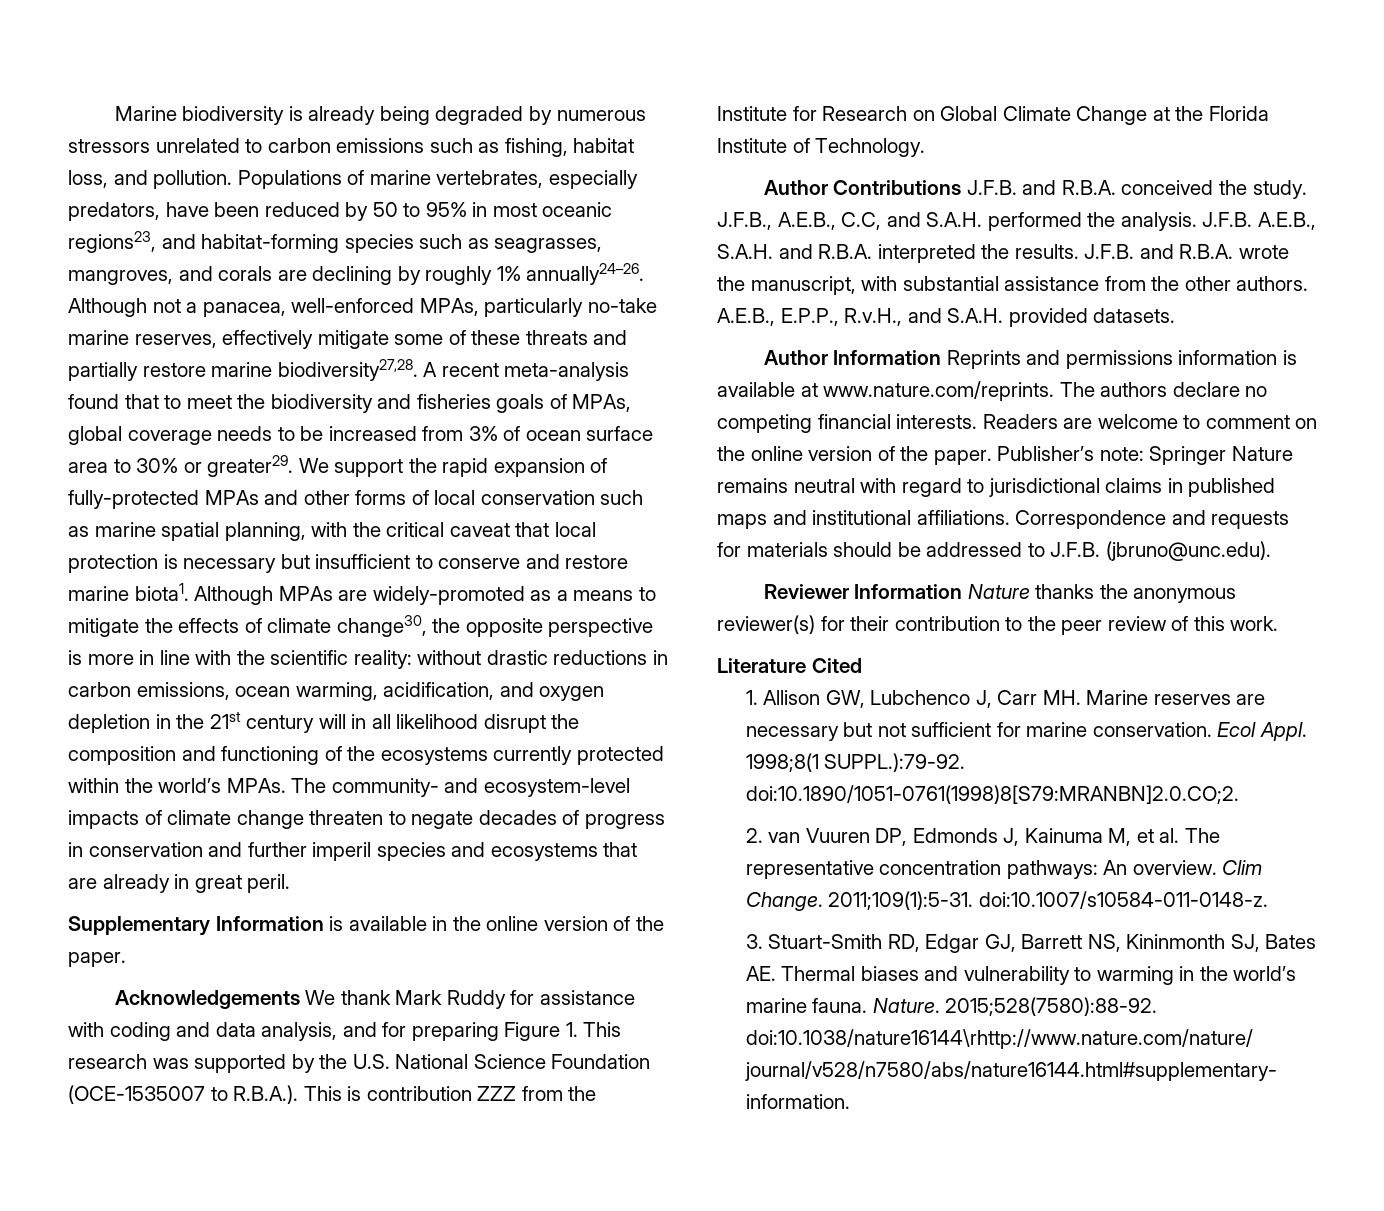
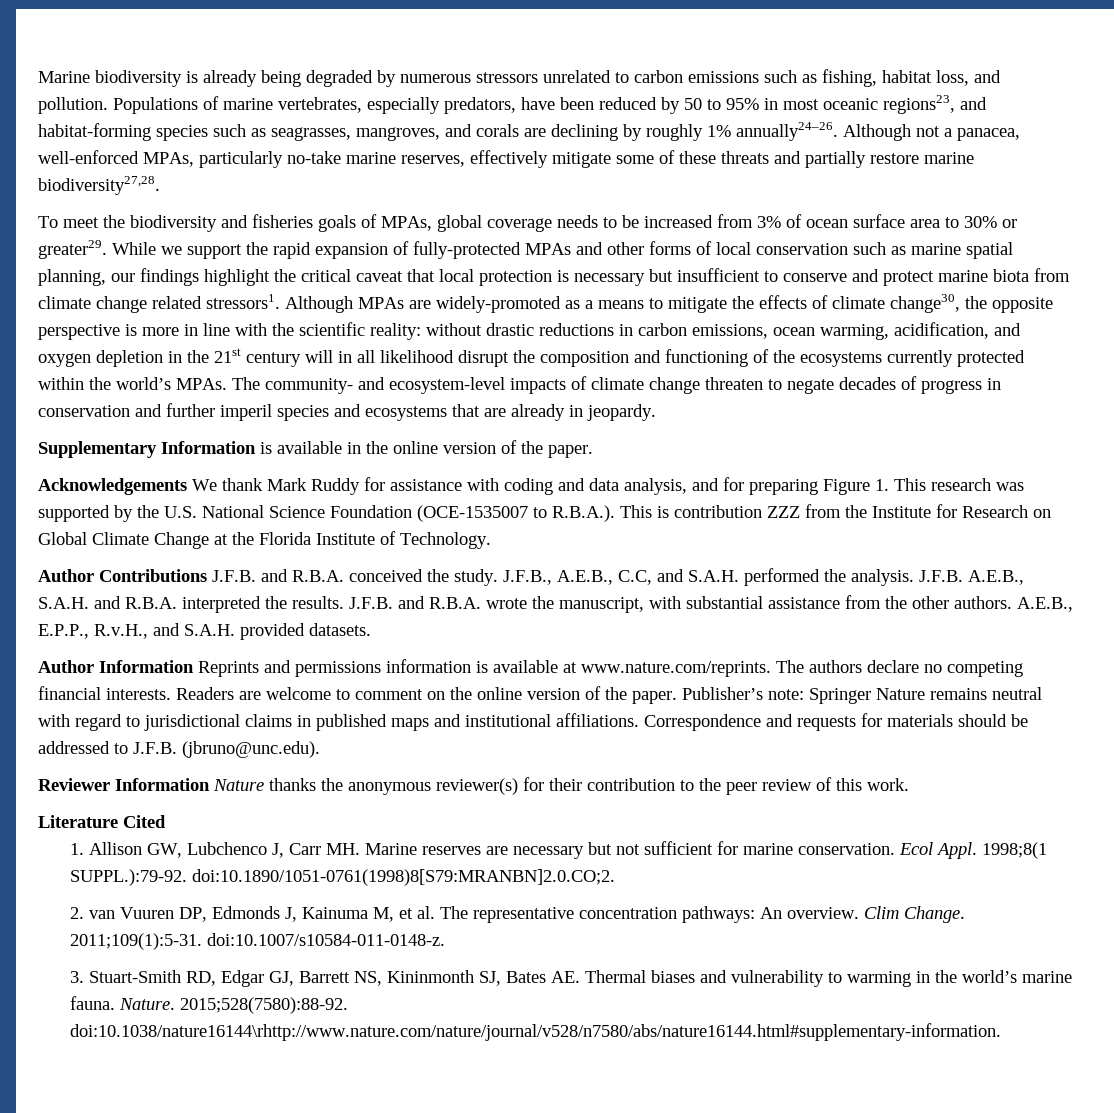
- Although not a panacea, well-enforced MPAs, particularly no-take marine reserves, effectively mitigate some of these threats and partially restore marine biodiversity27,28. A recent meta-analysis found that to meet the biodiversity and fisheries goals of MPAs, global coverage needs to be increased from 3% of ocean surface area to 30% or greater29.
+ Although not a panacea, well-enforced MPAs, particularly no-take marine reserves, effectively mitigate some of these threats and partially restore marine biodiversity27,28.
+ To meet the biodiversity and fisheries goals of MPAs, global coverage needs to be increased from 3% of ocean surface area to 30% or greater29.
- We support the rapid expansion of fully-protected MPAs and other forms of local conservation such as marine spatial planning, with the critical caveat that local protection is necessary but insufficient to conserve and restore marine biota1.
+ While we support the rapid expansion of fully-protected MPAs and other forms of local conservation such as marine spatial planning, our findings highlight the critical caveat that local protection is necessary but insufficient to conserve and protect marine biota from climate change related stressors1.
- The community- and ecosystem-level impacts of climate change threaten to negate decades of progress in conservation and further imperil species and ecosystems that are already in great peril.
+ The community- and ecosystem-level impacts of climate change threaten to negate decades of progress in conservation and further imperil species and ecosystems that are already in jeopardy.

